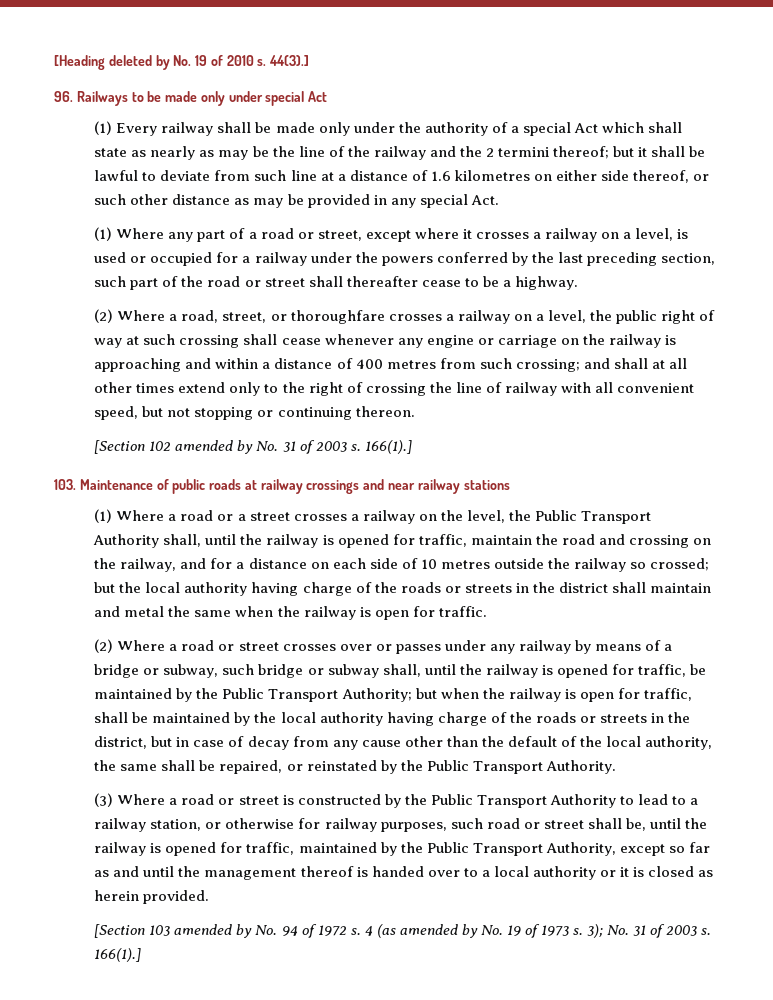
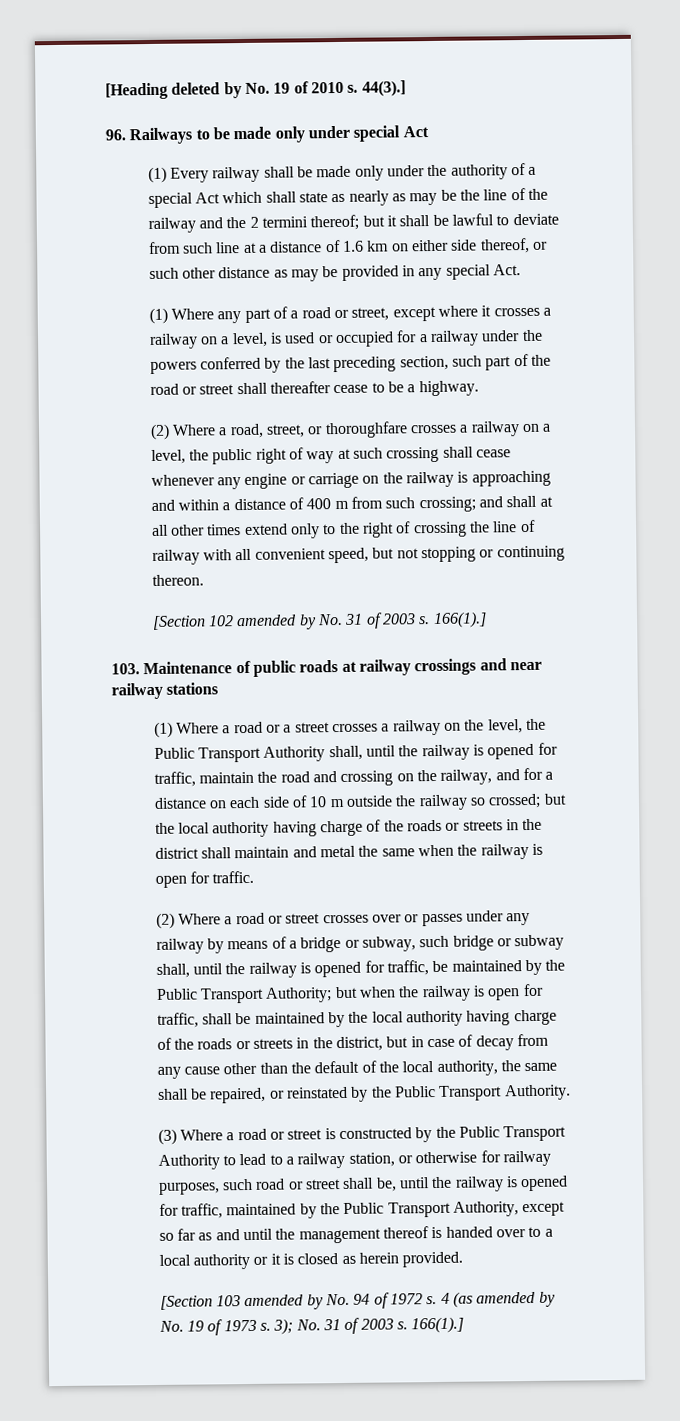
- but it shall be lawful to deviate from such line at a distance of 1.6 kilometres on either side thereof, or such other distance as may be provided in any special Act.
+ but it shall be lawful to deviate from such line at a distance of 1.6 km on either side thereof, or such other distance as may be provided in any special Act.
- (2) Where a road, street, or thoroughfare crosses a railway on a level, the public right of way at such crossing shall cease whenever any engine or carriage on the railway is approaching and within a distance of 400 metres from such crossing;
+ (2) Where a road, street, or thoroughfare crosses a railway on a level, the public right of way at such crossing shall cease whenever any engine or carriage on the railway is approaching and within a distance of 400 m from such crossing;
- (1) Where a road or a street crosses a railway on the level, the Public Transport Authority shall, until the railway is opened for traffic, maintain the road and crossing on the railway, and for a distance on each side of 10 metres outside the railway so crossed;
+ (1) Where a road or a street crosses a railway on the level, the Public Transport Authority shall, until the railway is opened for traffic, maintain the road and crossing on the railway, and for a distance on each side of 10 m outside the railway so crossed;

